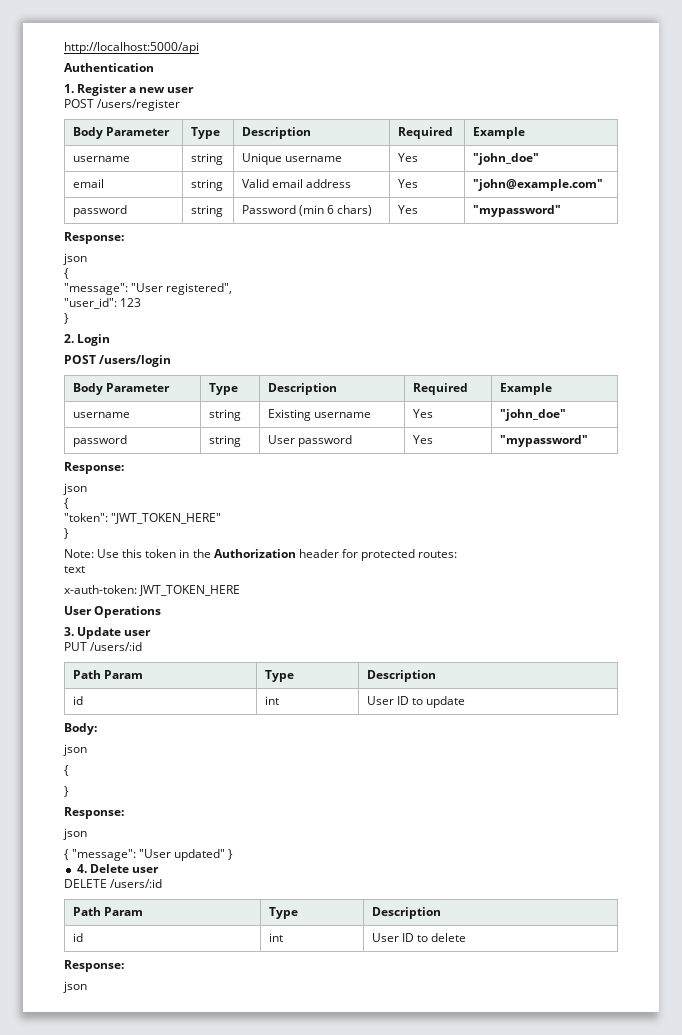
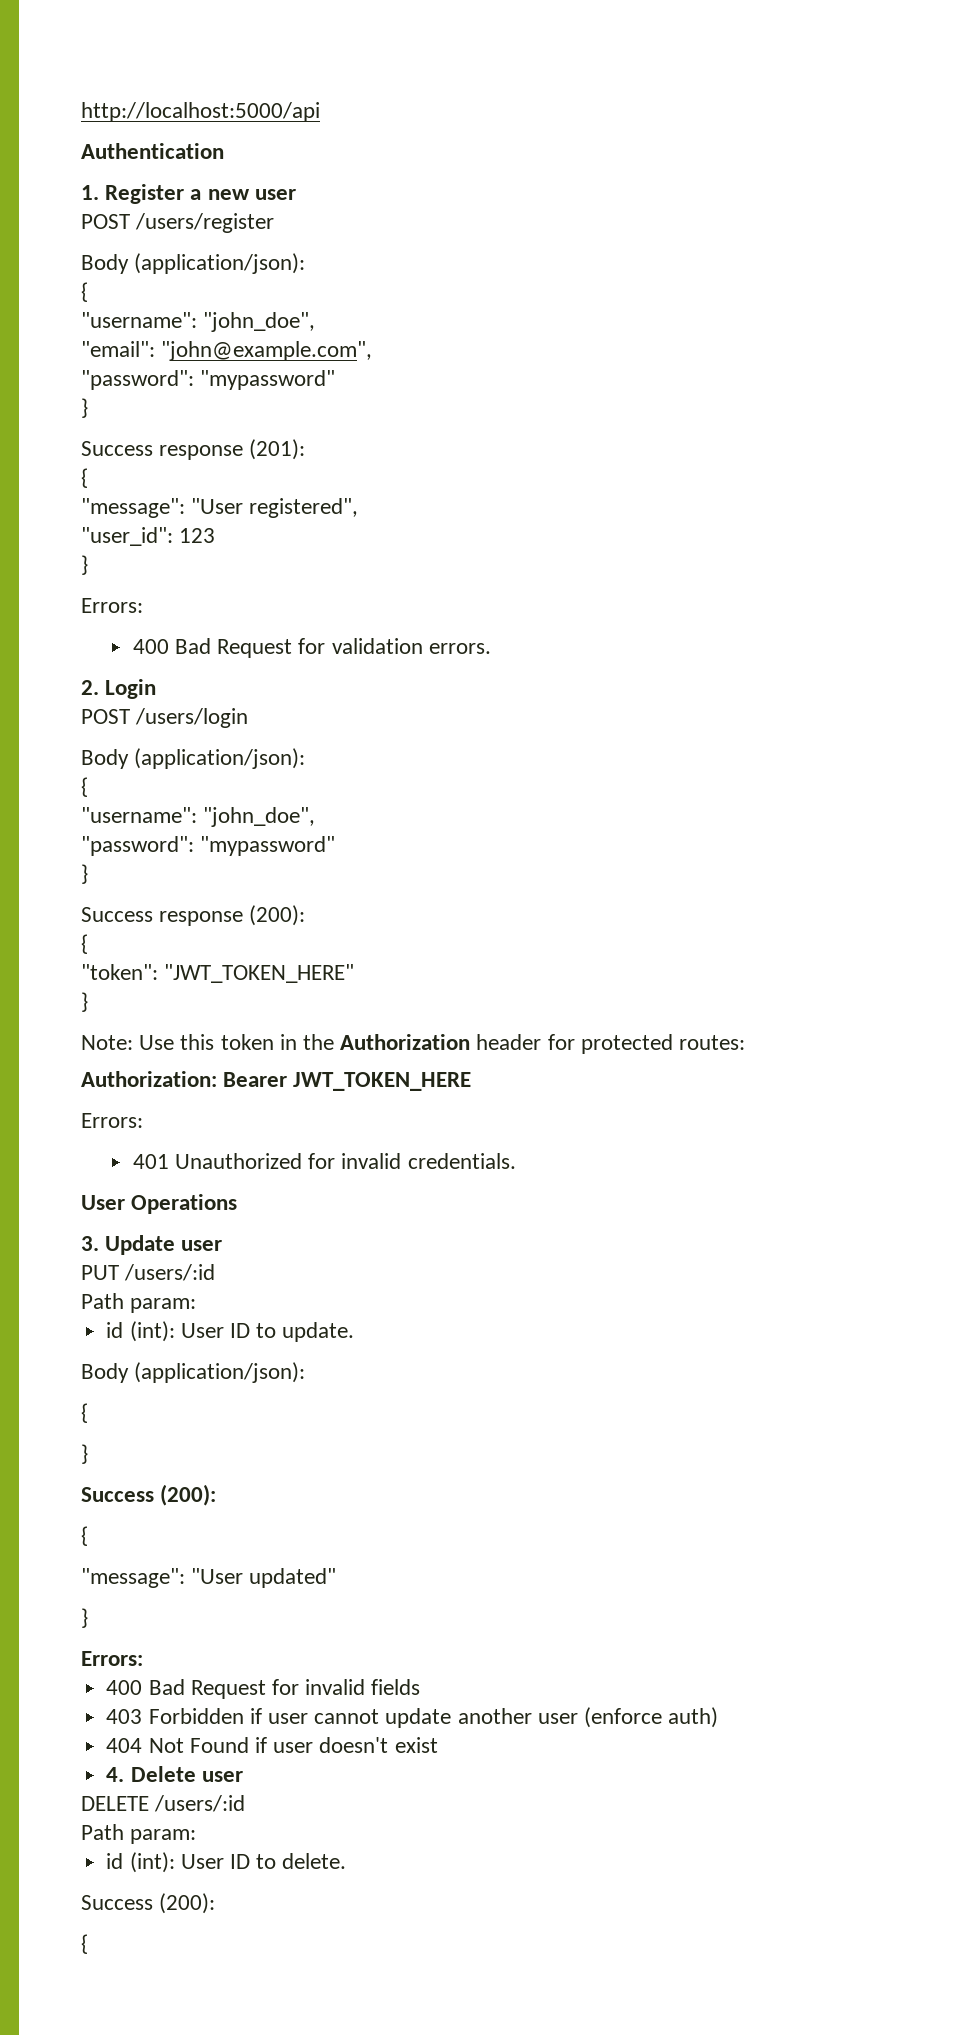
  POST /users/register
- Body Parameter | Type | Description | Required | Example
- username | string | Unique username | Yes | "john_doe"
- email | string | Valid email address | Yes | "john@example.com"
- password | string | Password (min 6 chars) | Yes | "mypassword"
- Response:
- json
+ Body (application/json):
+ {
+ "username": "john_doe",
+ "email": "john@example.com",
+ "password": "mypassword"
+ }
+ Success response (201):
  "user_id": 123
  }
+ Errors:
+ 400 Bad Request for validation errors.
  2. Login
  POST /users/login
- Body Parameter | Type | Description | Required | Example
- username | string | Existing username | Yes | "john_doe"
- password | string | User password | Yes | "mypassword"
- Response:
- json
+ Body (application/json):
+ {
+ "username": "john_doe",
+ "password": "mypassword"
+ }
+ Success response (200):
- text
- x-auth-token: JWT_TOKEN_HERE
+ Authorization: Bearer JWT_TOKEN_HERE
+ Errors:
+ 401 Unauthorized for invalid credentials.
  PUT /users/:id
- Path Param | Type | Description
- id | int | User ID to update
- Body:
- json
+ Path param:
+ id (int): User ID to update.
+ Body (application/json):
  {
  }
- Response:
- json
- { "message": "User updated" }
+ Success (200):
+ {
+ "message": "User updated"
+ }
+ Errors:
+ 400 Bad Request for invalid fields
+ 403 Forbidden if user cannot update another user (enforce auth)
+ 404 Not Found if user doesn't exist
  DELETE /users/:id
- Path Param | Type | Description
- id | int | User ID to delete
- Response:
- json
+ Path param:
+ id (int): User ID to delete.
+ Success (200):
+ {

